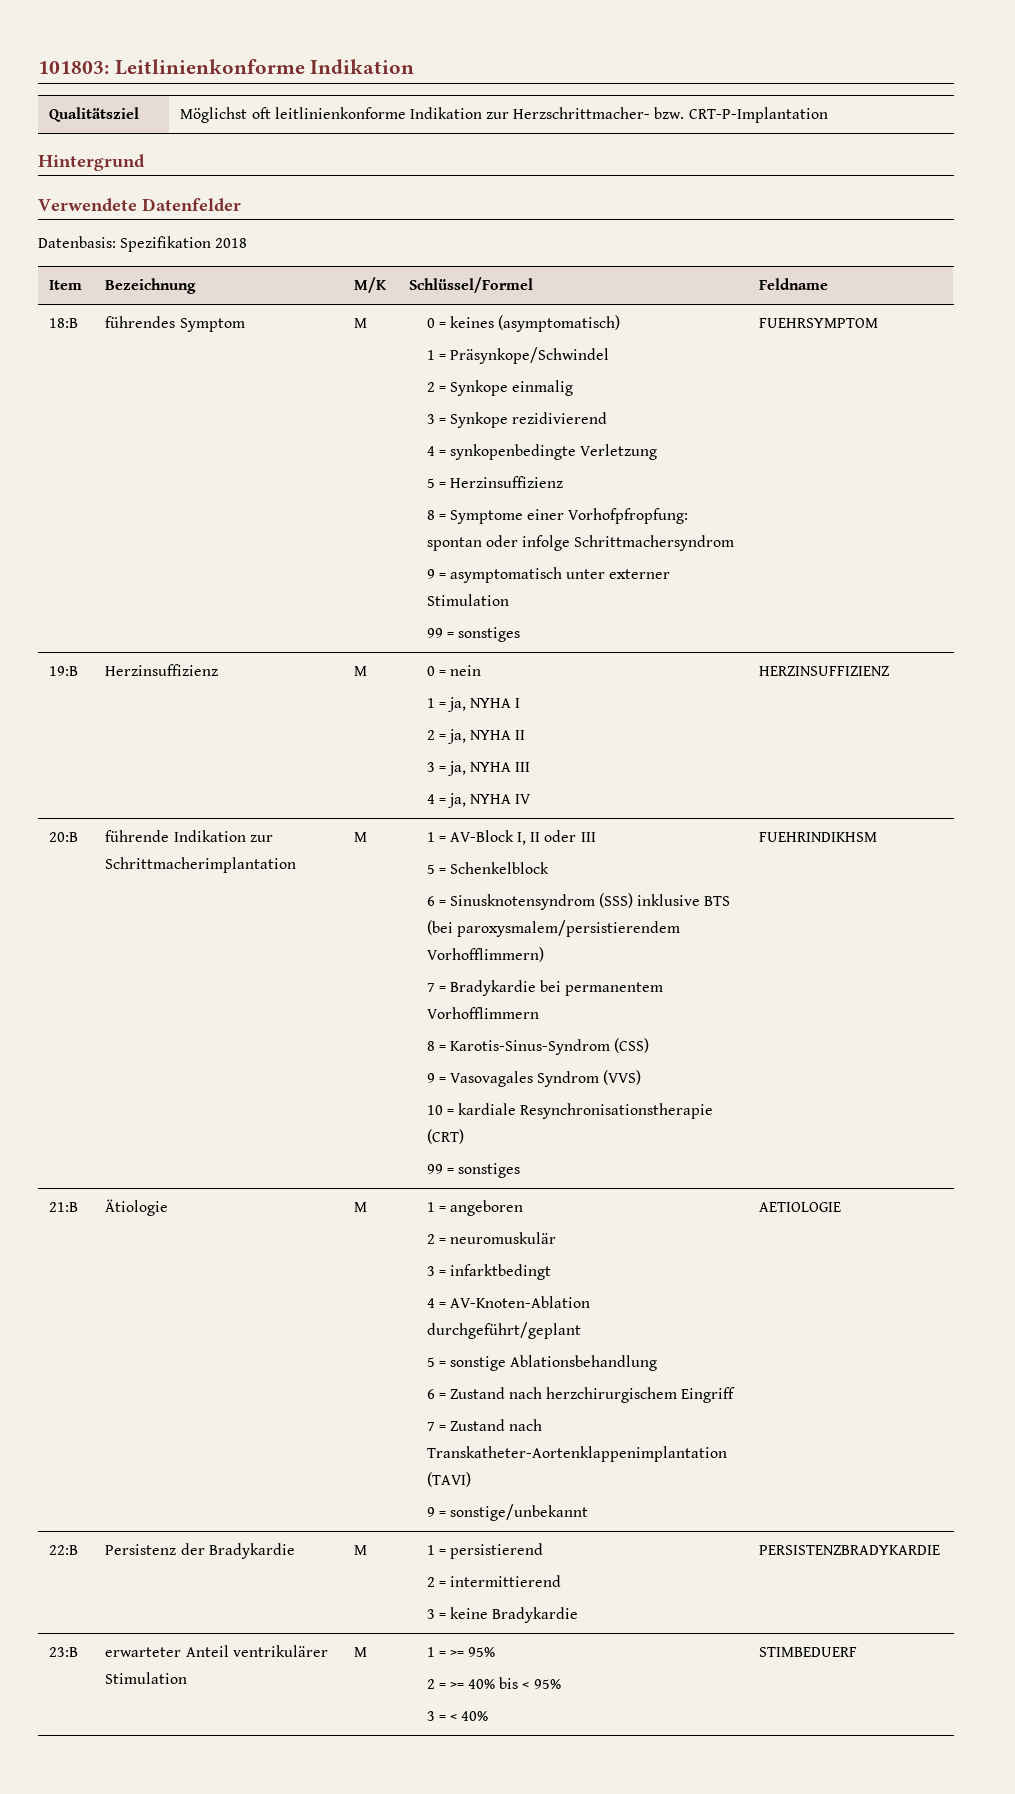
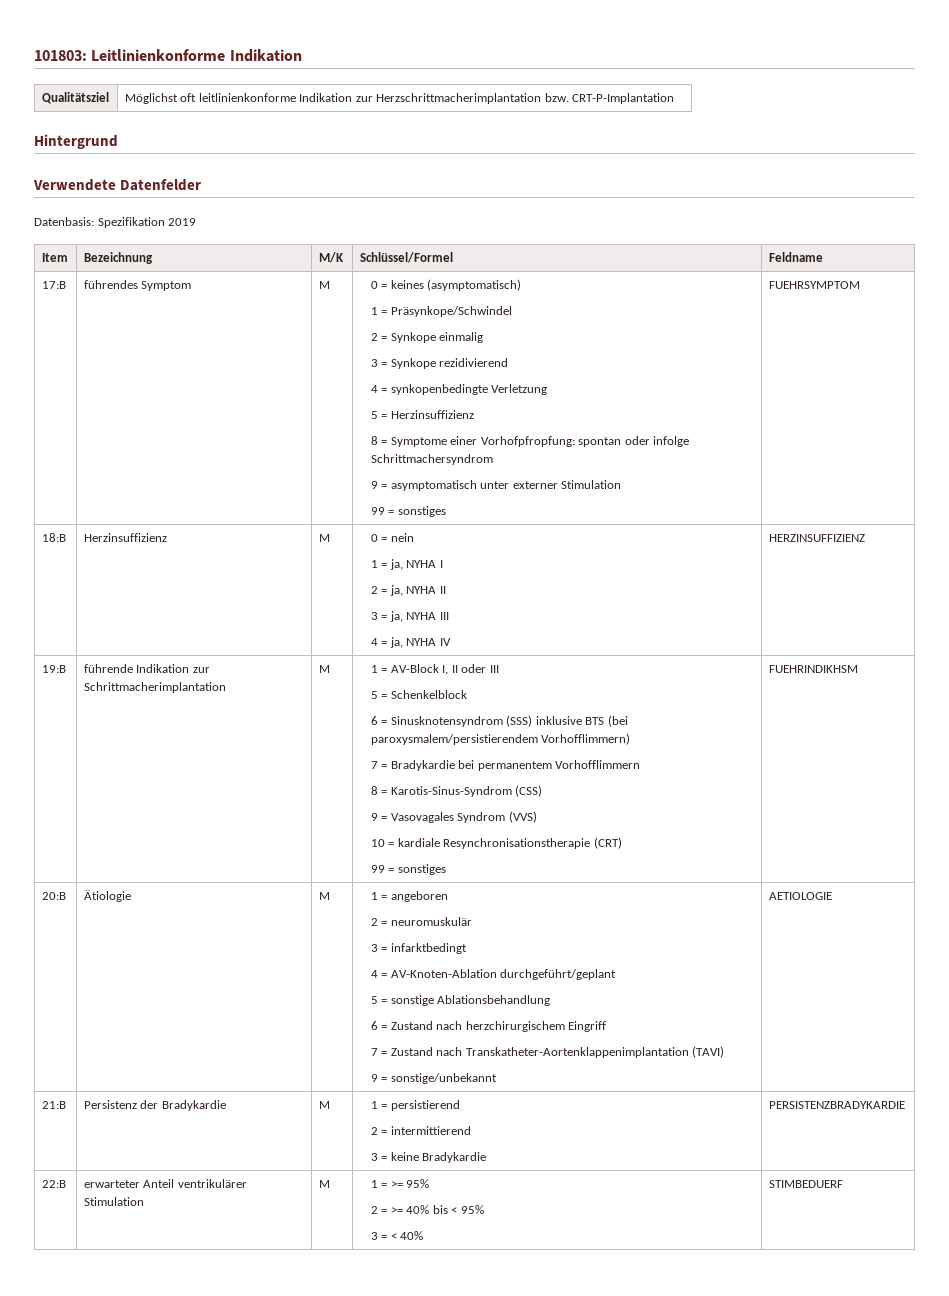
- Qualitätsziel | Möglichst oft leitlinienkonforme Indikation zur Herzschrittmacher- bzw. CRT-P-Implantation
+ Qualitätsziel | Möglichst oft leitlinienkonforme Indikation zur Herzschrittmacherimplantation bzw. CRT-P-Implantation
- Datenbasis: Spezifikation 2018
+ Datenbasis: Spezifikation 2019
- 18:B
+ 17:B
- 19:B | Herzinsuffizienz | M | 0 = nein
+ 18:B | Herzinsuffizienz | M | 0 = nein
- 20:B
+ 19:B
- 21:B | Ätiologie | M | 1 = angeboren
+ 20:B | Ätiologie | M | 1 = angeboren
- 22:B | Persistenz der Bradykardie | M | 1 = persistierend
+ 21:B | Persistenz der Bradykardie | M | 1 = persistierend
- 23:B | erwarteter Anteil ventrikulärer Stimulation | M | 1 = >= 95%
+ 22:B | erwarteter Anteil ventrikulärer Stimulation | M | 1 = >= 95%

